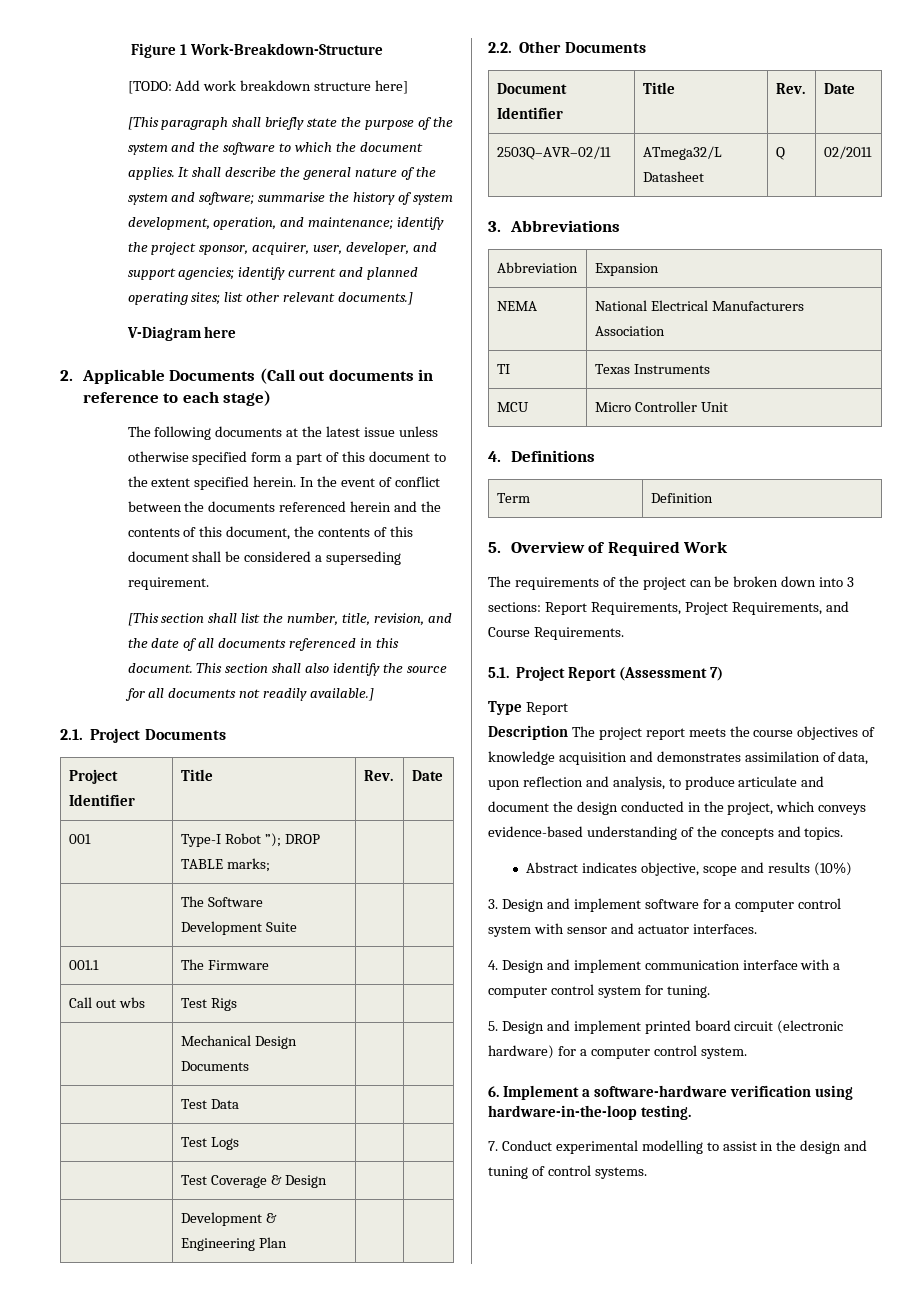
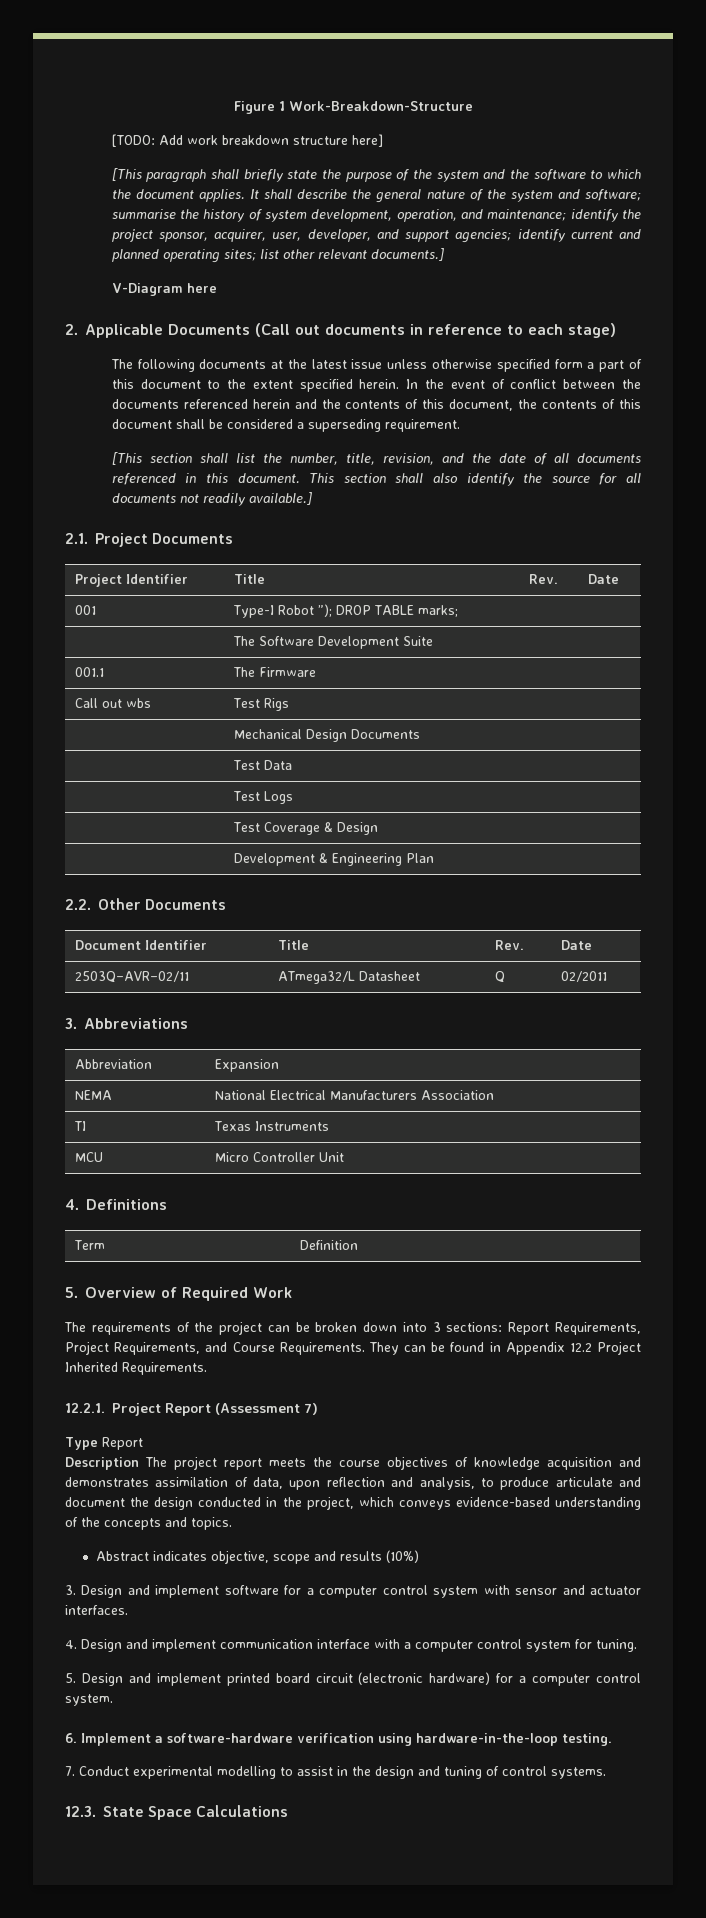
- The requirements of the project can be broken down into 3 sections: Report Requirements, Project Requirements, and Course Requirements.
- 5.1. Project Report (Assessment 7)
+ The requirements of the project can be broken down into 3 sections: Report Requirements, Project Requirements, and Course Requirements. They can be found in Appendix 12.2 Project Inherited Requirements.
+ 12.2.1. Project Report (Assessment 7)
+ 12.3. State Space Calculations

